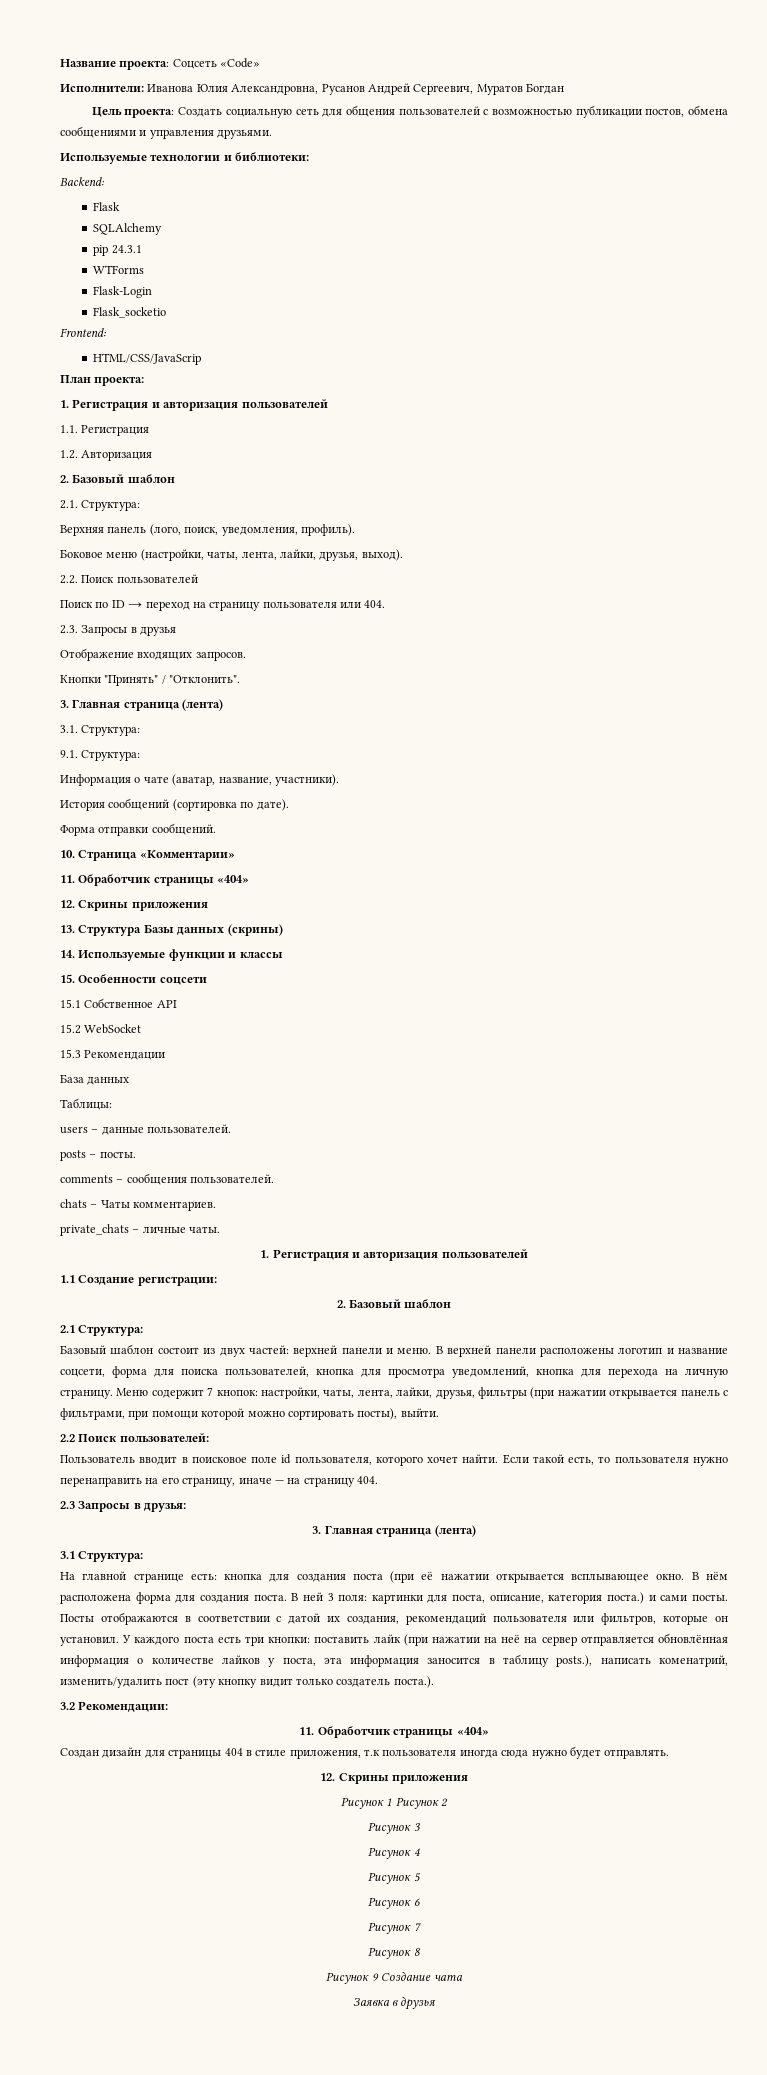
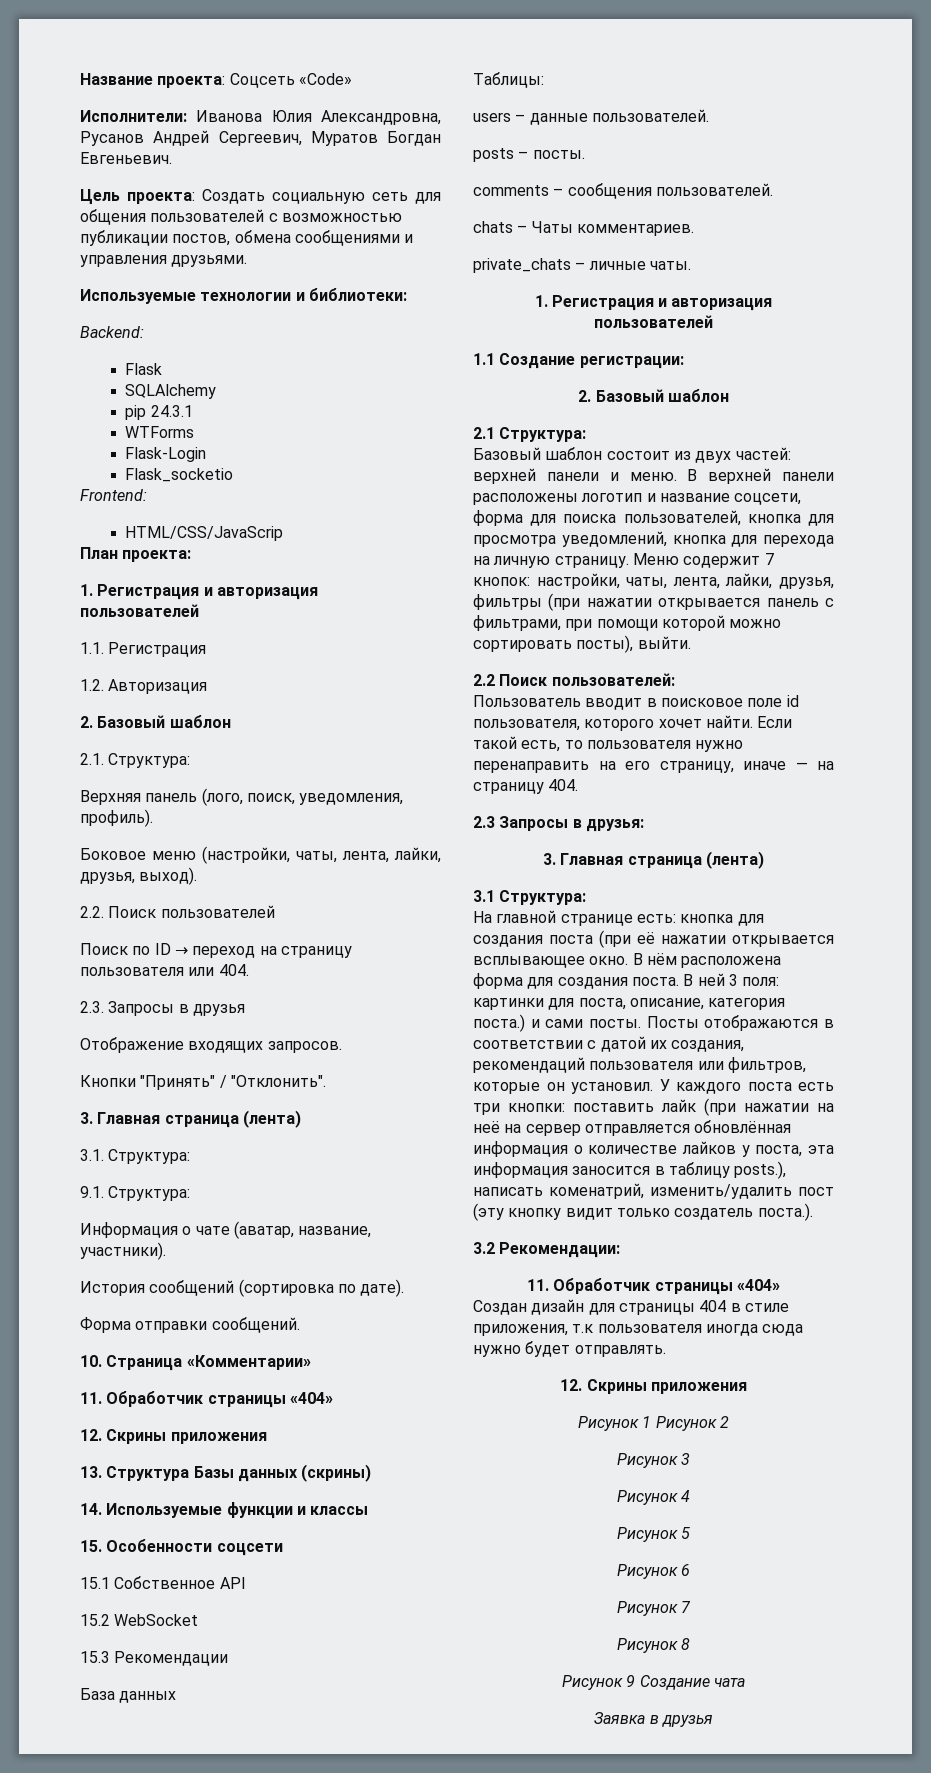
- Исполнители: Иванова Юлия Александровна, Русанов Андрей Сергеевич, Муратов Богдан
+ Исполнители: Иванова Юлия Александровна, Русанов Андрей Сергеевич, Муратов Богдан Евгеньевич.

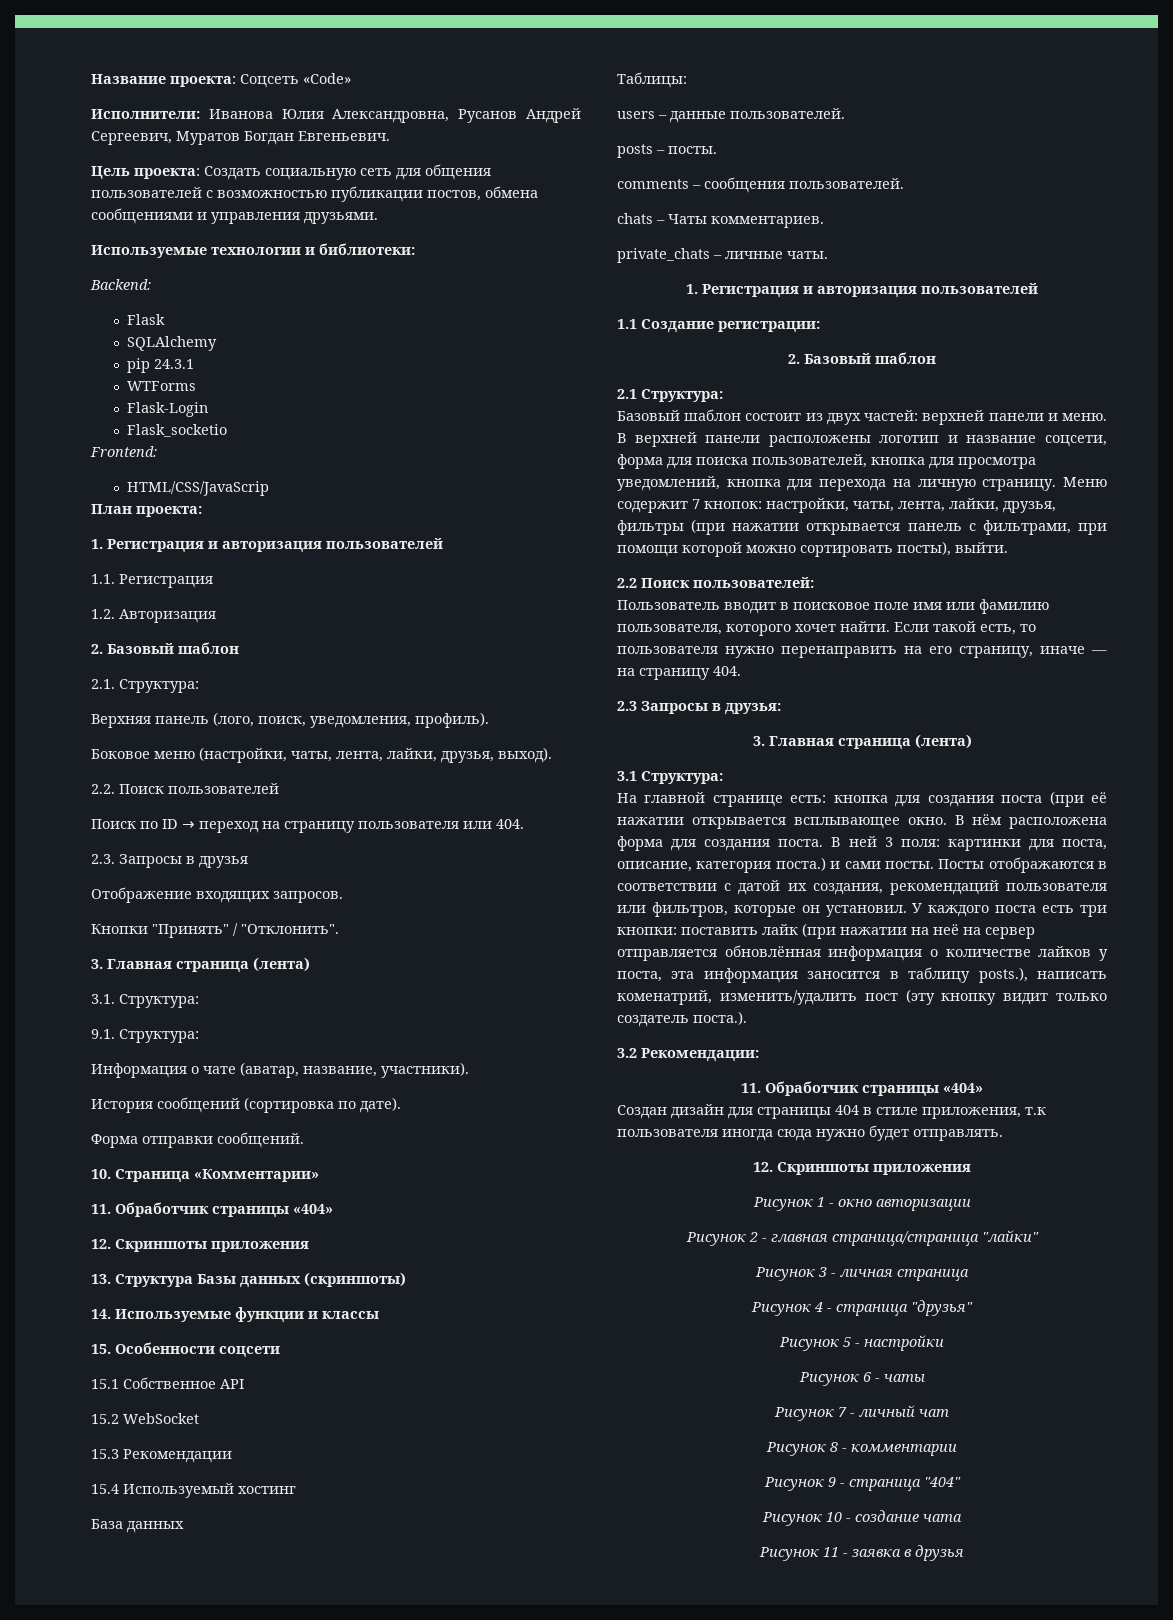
  10. Страница «Комментарии»
  11. Обработчик страницы «404»
- 12. Скрины приложения
+ 12. Скриншоты приложения
- 13. Структура Базы данных (скрины)
+ 13. Структура Базы данных (скриншоты)
+ 15.4 Используемый хостинг
- Пользователь вводит в поисковое поле id пользователя, которого хочет найти.
+ Пользователь вводит в поисковое поле имя или фамилию пользователя, которого хочет найти.
  Создан дизайн для страницы 404 в стиле приложения, т.к пользователя иногда сюда нужно будет отправлять.
- 12. Скрины приложения
+ 12. Скриншоты приложения
- Рисунок 1 Рисунок 2
+ Рисунок 1 - окно авторизации
+ Рисунок 2 - главная страница/страница "лайки"
- Рисунок 3
+ Рисунок 3 - личная страница
- Рисунок 4
+ Рисунок 4 - страница "друзья"
- Рисунок 5
+ Рисунок 5 - настройки
- Рисунок 6
+ Рисунок 6 - чаты
- Рисунок 7
+ Рисунок 7 - личный чат
- Рисунок 8
+ Рисунок 8 - комментарии
- Рисунок 9 Создание чата
- Заявка в друзья
+ Рисунок 9 - страница "404"
+ Рисунок 10 - создание чата
+ Рисунок 11 - заявка в друзья

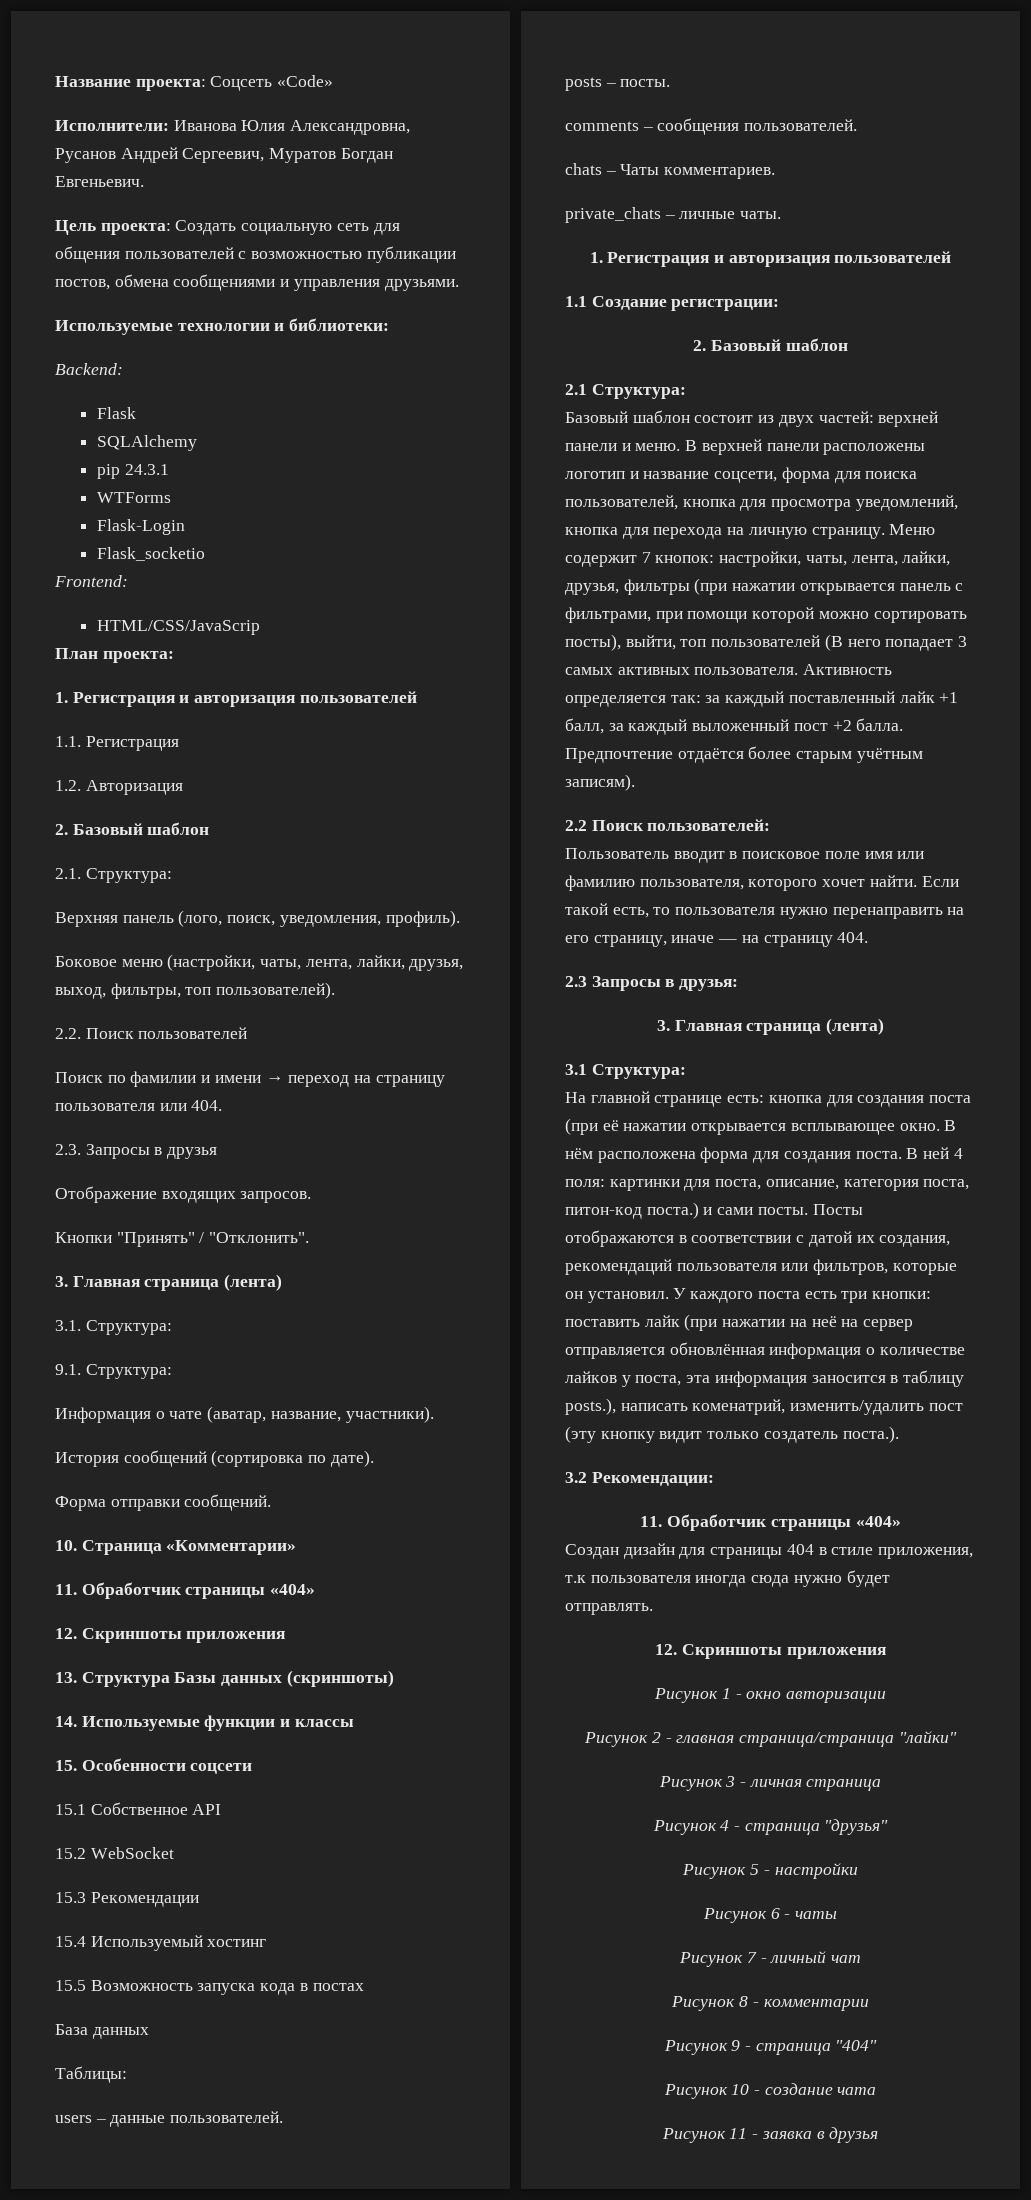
- Боковое меню (настройки, чаты, лента, лайки, друзья, выход).
+ Боковое меню (настройки, чаты, лента, лайки, друзья, выход, фильтры, топ пользователей).
- Поиск по ID → переход на страницу пользователя или 404.
+ Поиск по фамилии и имени → переход на страницу пользователя или 404.
+ 15.5 Возможность запуска кода в постах
- Меню содержит 7 кнопок: настройки, чаты, лента, лайки, друзья, фильтры (при нажатии открывается панель с фильтрами, при помощи которой можно сортировать посты), выйти.
+ Меню содержит 7 кнопок: настройки, чаты, лента, лайки, друзья, фильтры (при нажатии открывается панель с фильтрами, при помощи которой можно сортировать посты), выйти, топ пользователей (В него попадает 3 самых активных пользователя. Активность определяется так: за каждый поставленный лайк +1 балл, за каждый выложенный пост +2 балла. Предпочтение отдаётся более старым учётным записям).
- В ней 3 поля: картинки для поста, описание, категория поста.) и сами посты.
+ В ней 4 поля: картинки для поста, описание, категория поста, питон-код поста.) и сами посты.

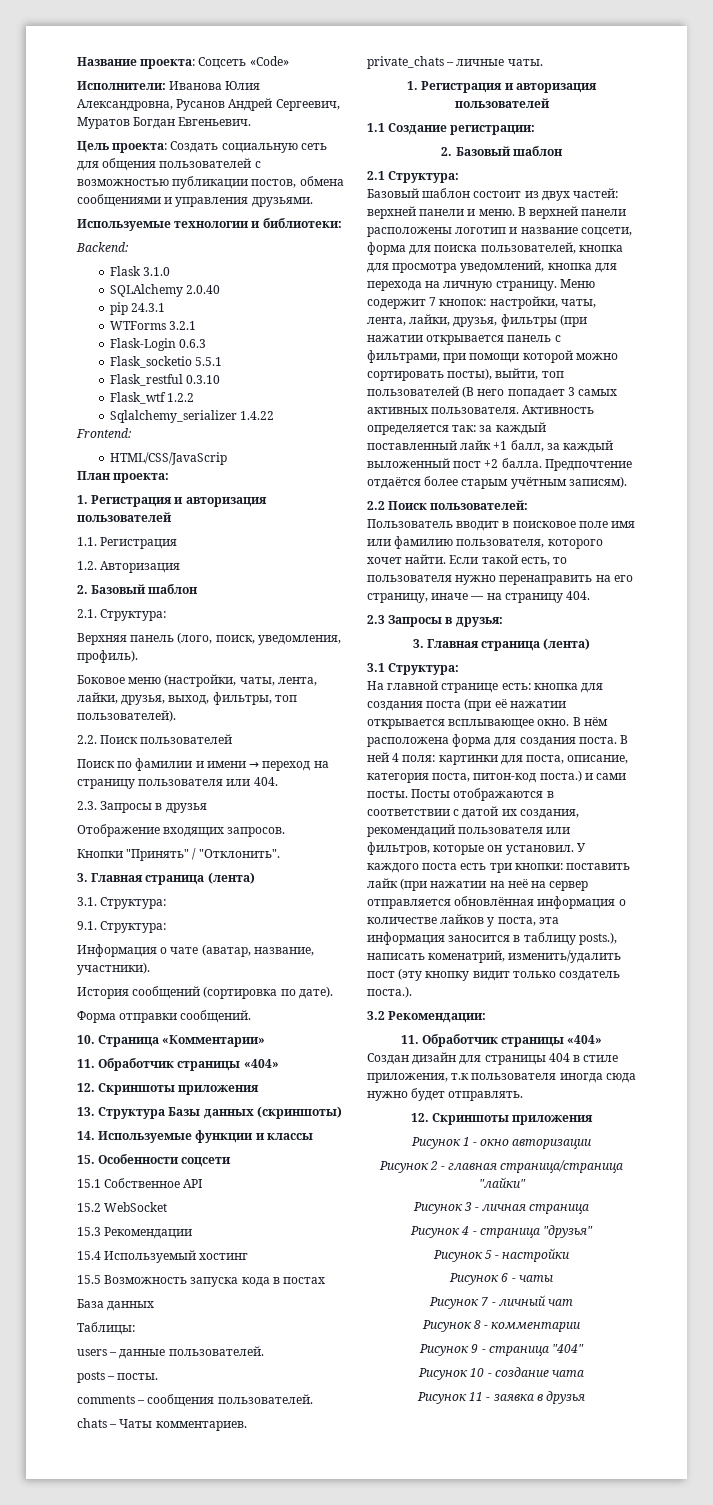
- Flask
+ Flask 3.1.0
- SQLAlchemy
+ SQLAlchemy 2.0.40
- WTForms
+ WTForms 3.2.1
- Flask-Login
+ Flask-Login 0.6.3
- Flask_socketio
+ Flask_socketio 5.5.1
+ Flask_restful 0.3.10
+ Flask_wtf 1.2.2
+ Sqlalchemy_serializer 1.4.22

